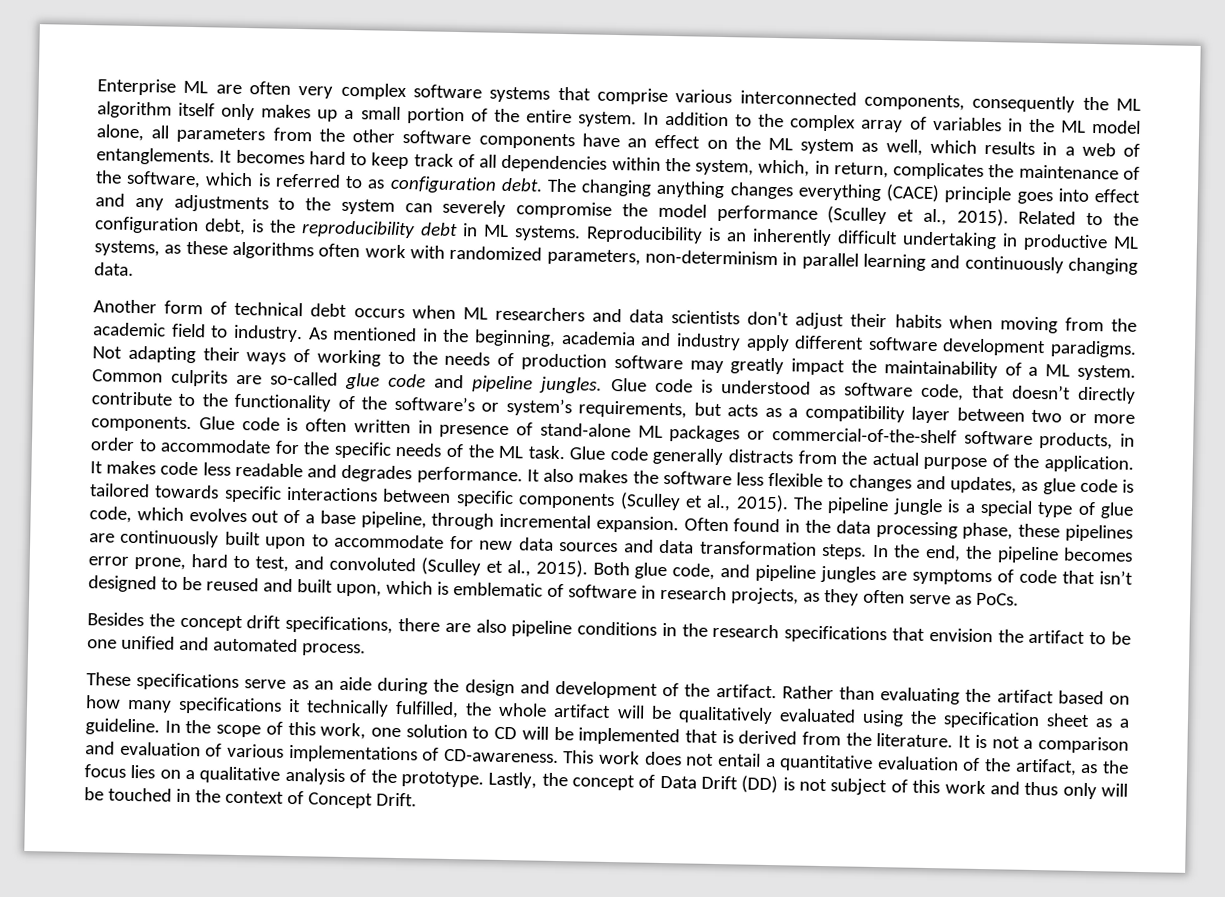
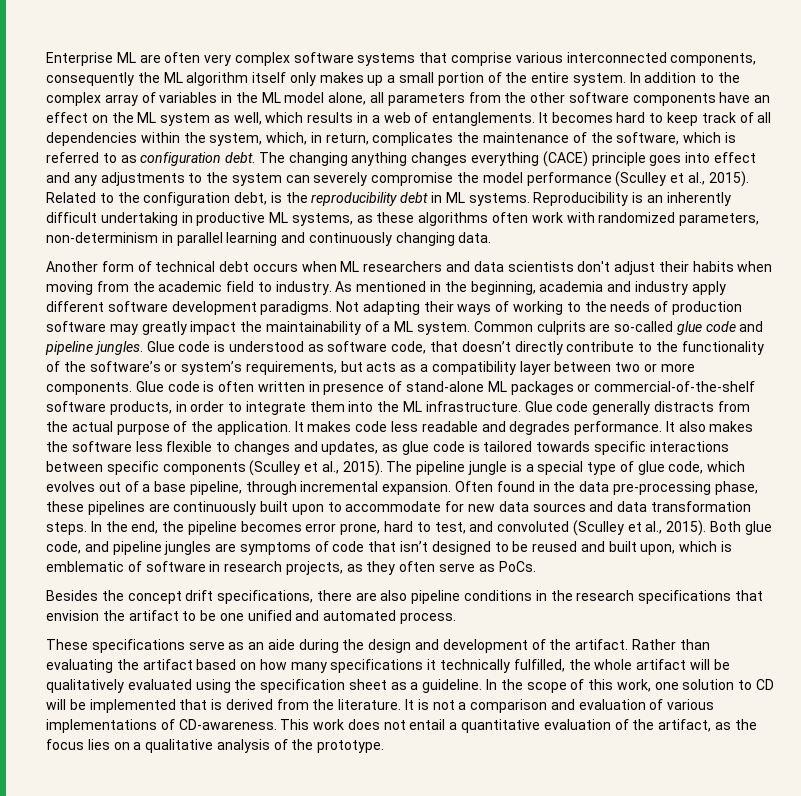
- Glue code is often written in presence of stand-alone ML packages or commercial-of-the-shelf software products, in order to accommodate for the specific needs of the ML task.
+ Glue code is often written in presence of stand-alone ML packages or commercial-of-the-shelf software products, in order to integrate them into the ML infrastructure.
- Often found in the data processing phase, these pipelines are continuously built upon to accommodate for new data sources and data transformation steps.
+ Often found in the data pre-processing phase, these pipelines are continuously built upon to accommodate for new data sources and data transformation steps.
- Lastly, the concept of Data Drift (DD) is not subject of this work and thus only will be touched in the context of Concept Drift.

